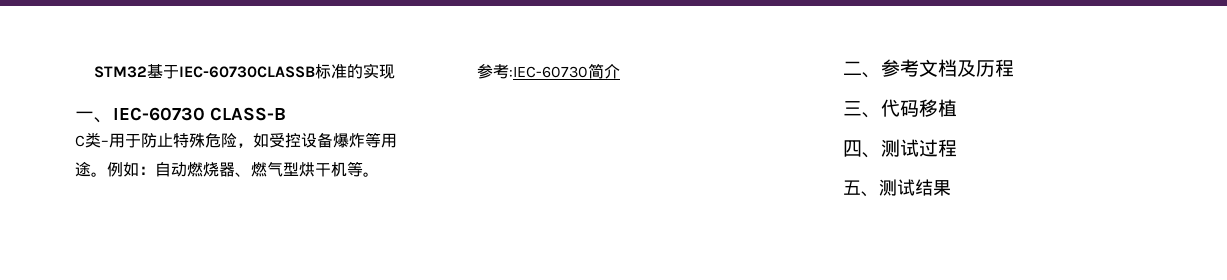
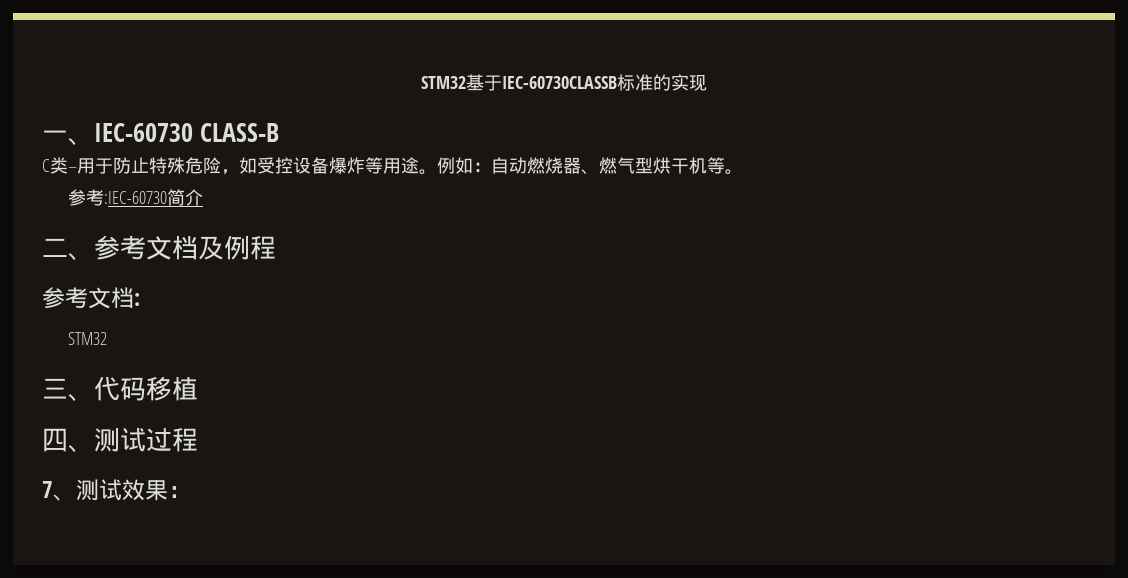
- 二、参考文档及历程
+ 二、参考文档及例程
+ 参考文档:
+ STM32
- 五、测试结果
+ 7、测试效果：

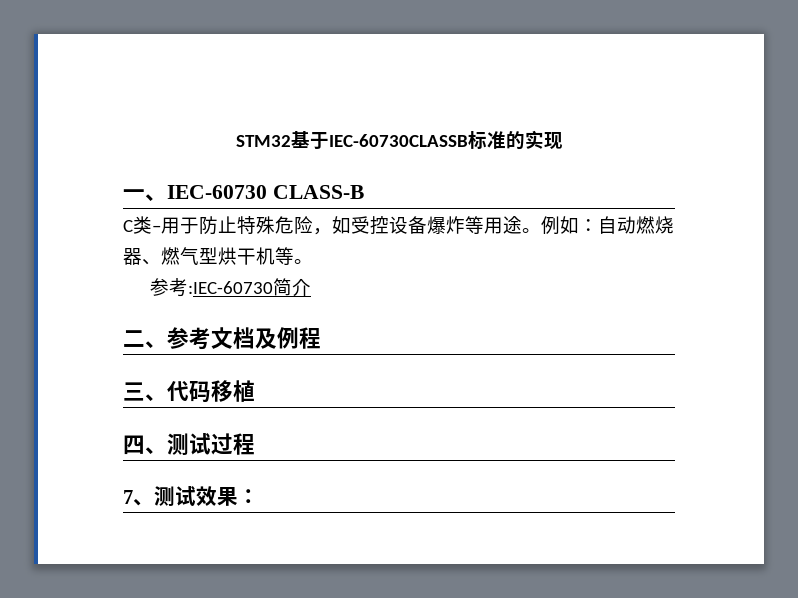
- 参考文档:
- STM32

